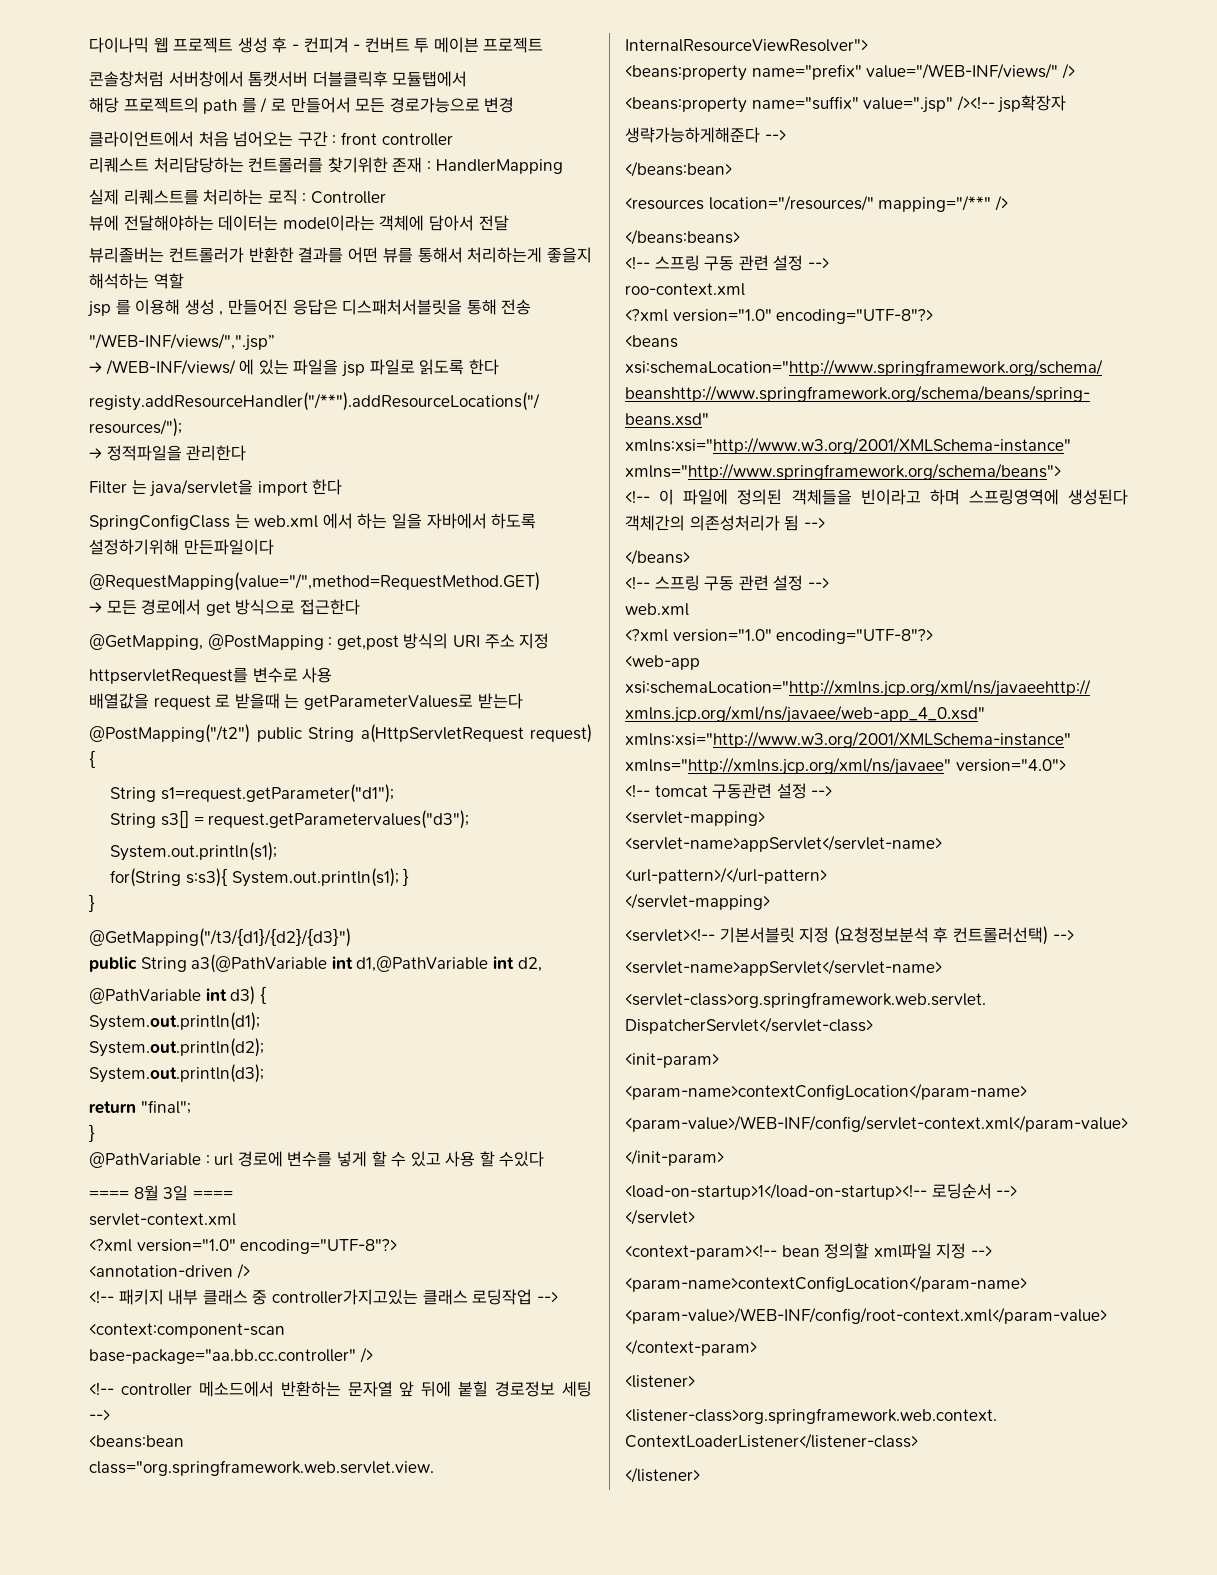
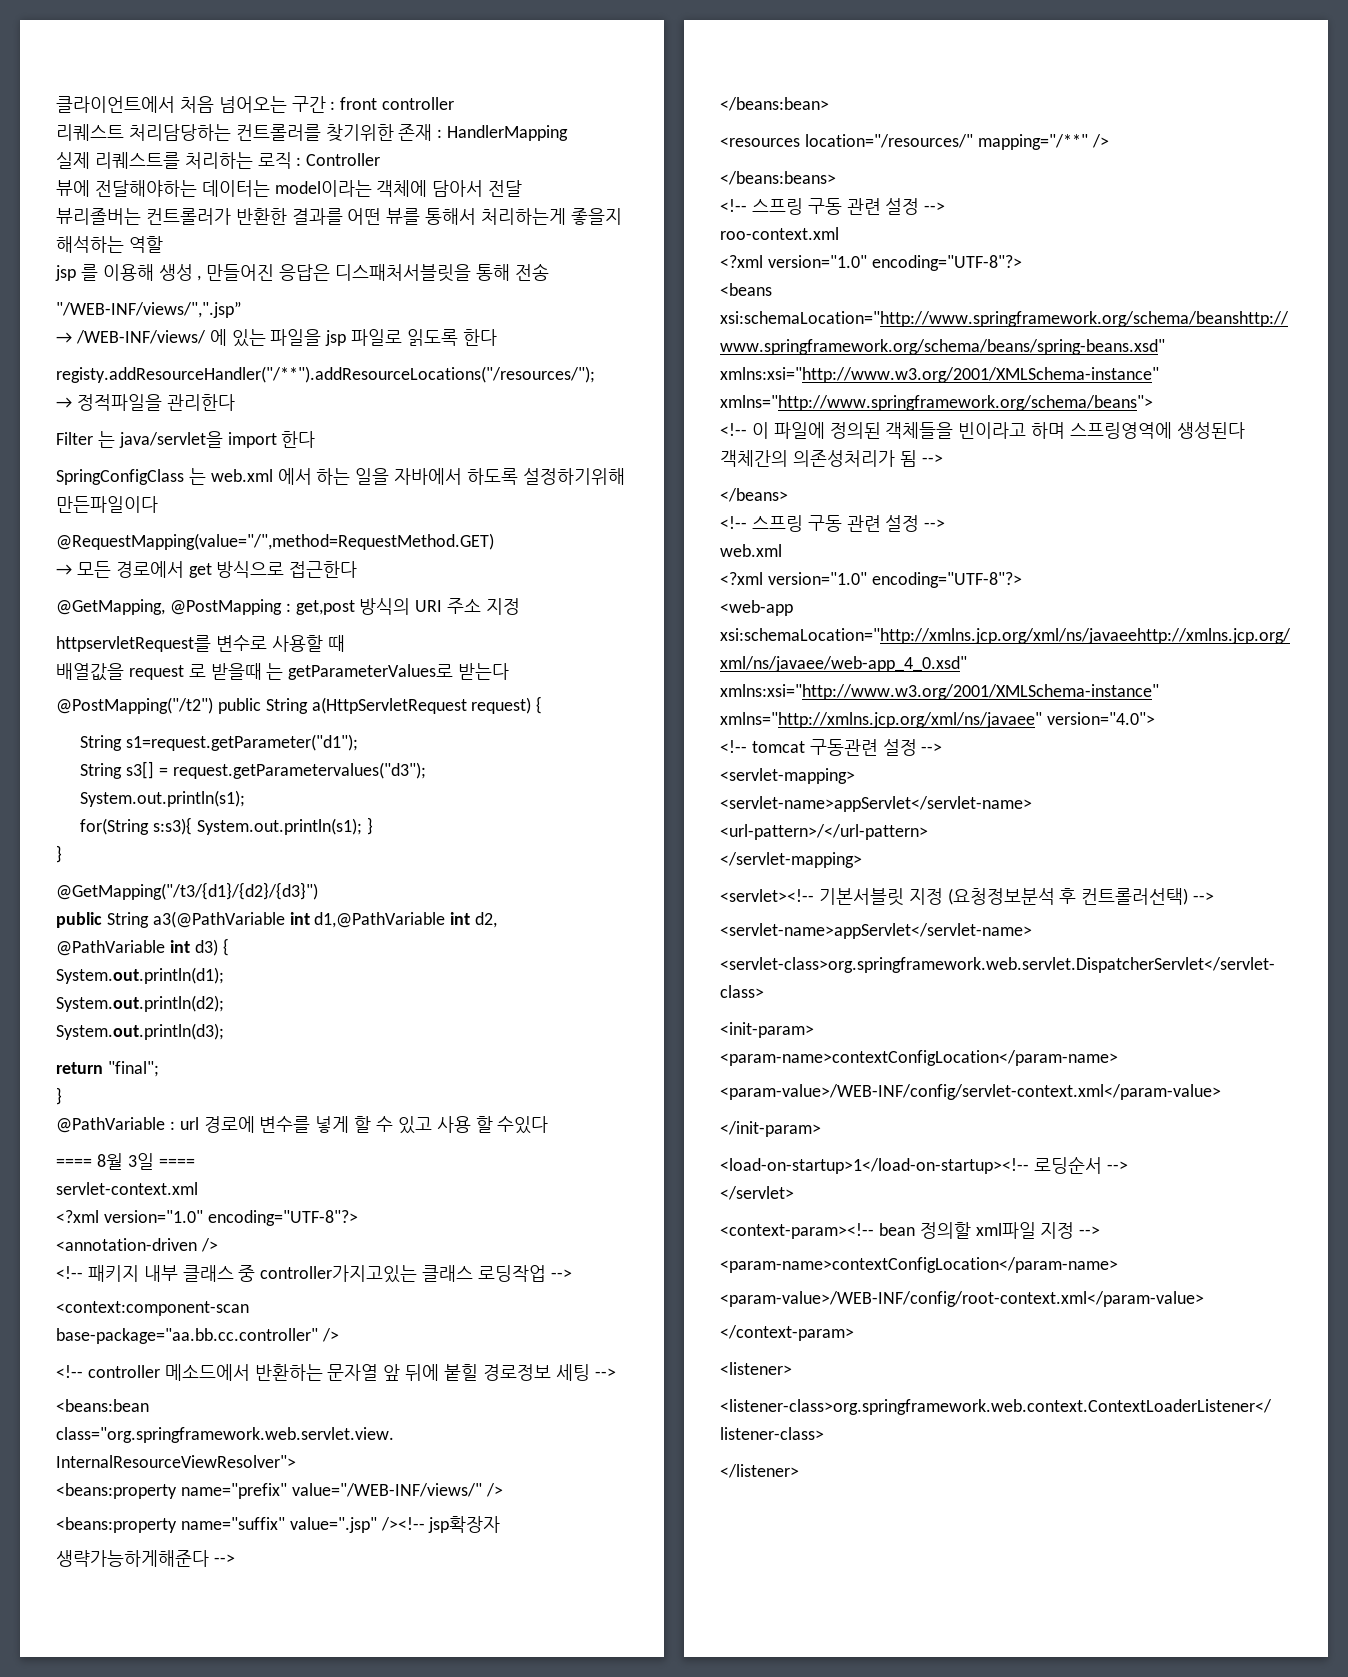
- 다이나믹 웹 프로젝트 생성 후 - 컨피겨 - 컨버트 투 메이븐 프로젝트
- 콘솔창처럼 서버창에서 톰캣서버 더블클릭후 모듈탭에서
- 해당 프로젝트의 path 를 / 로 만들어서 모든 경로가능으로 변경
- httpservletRequest를 변수로 사용
+ httpservletRequest를 변수로 사용할 때

